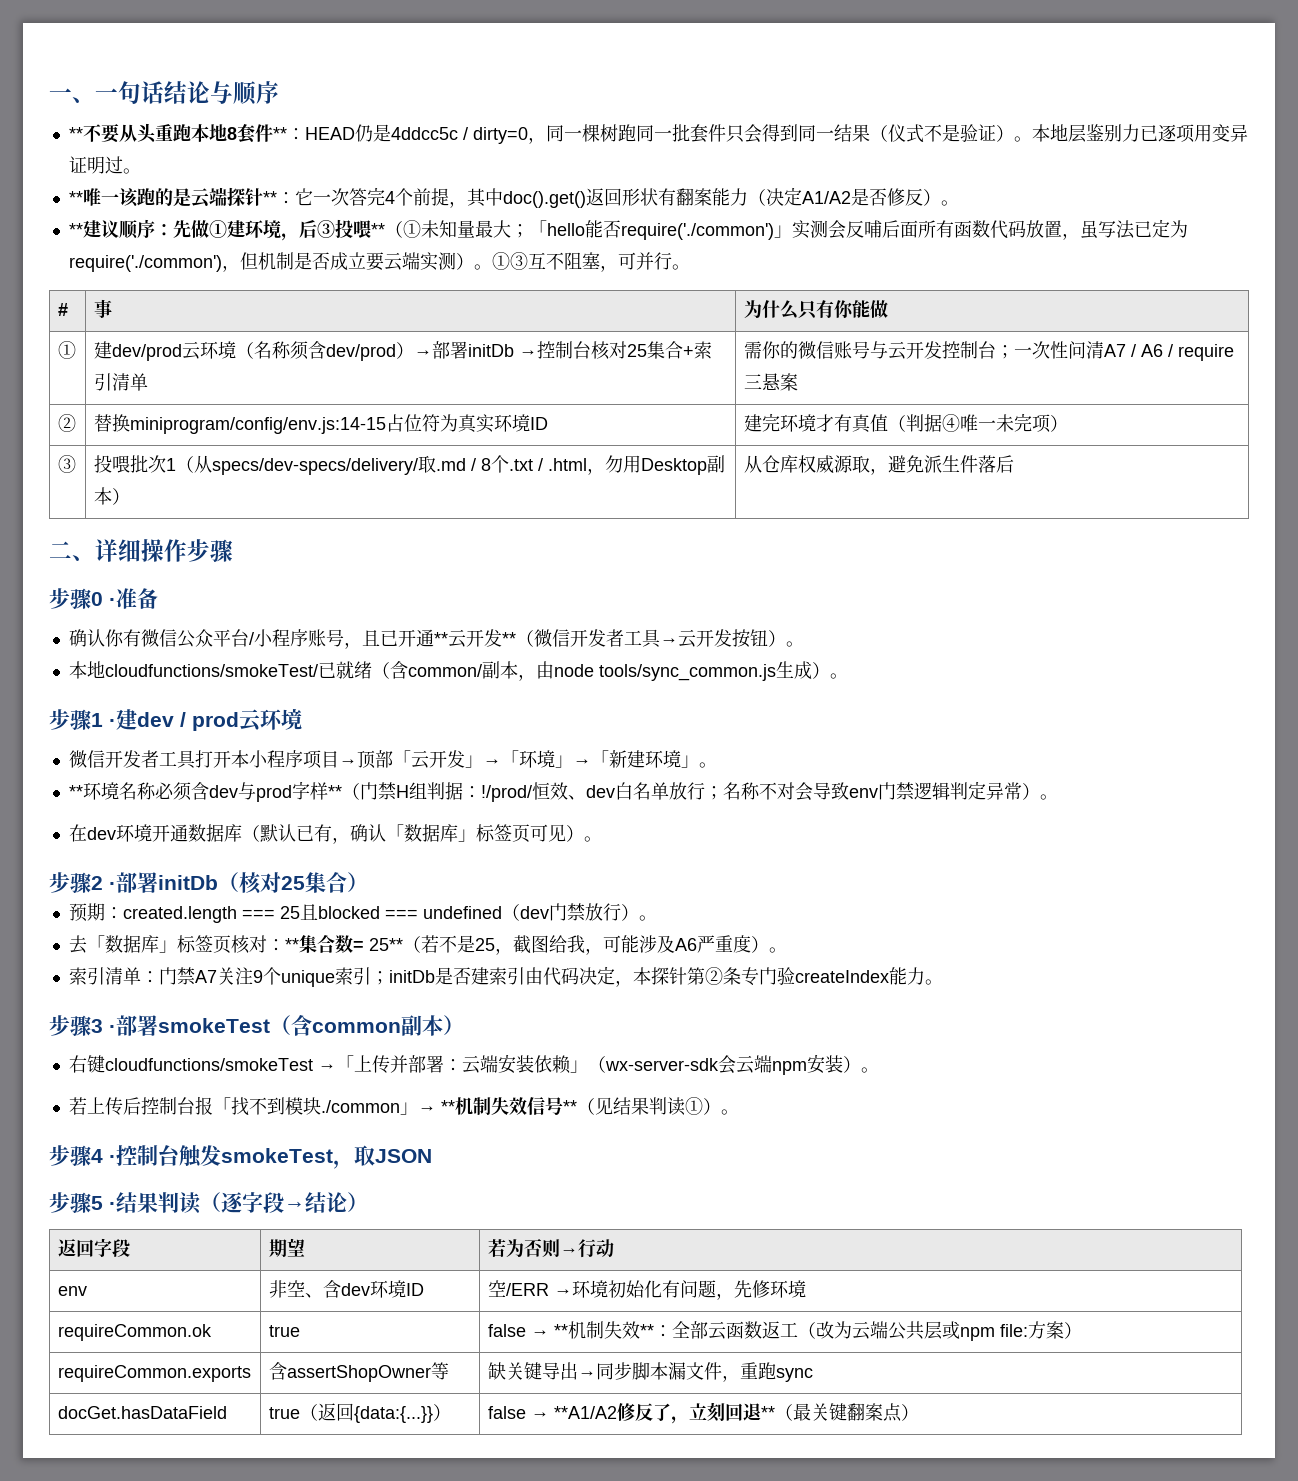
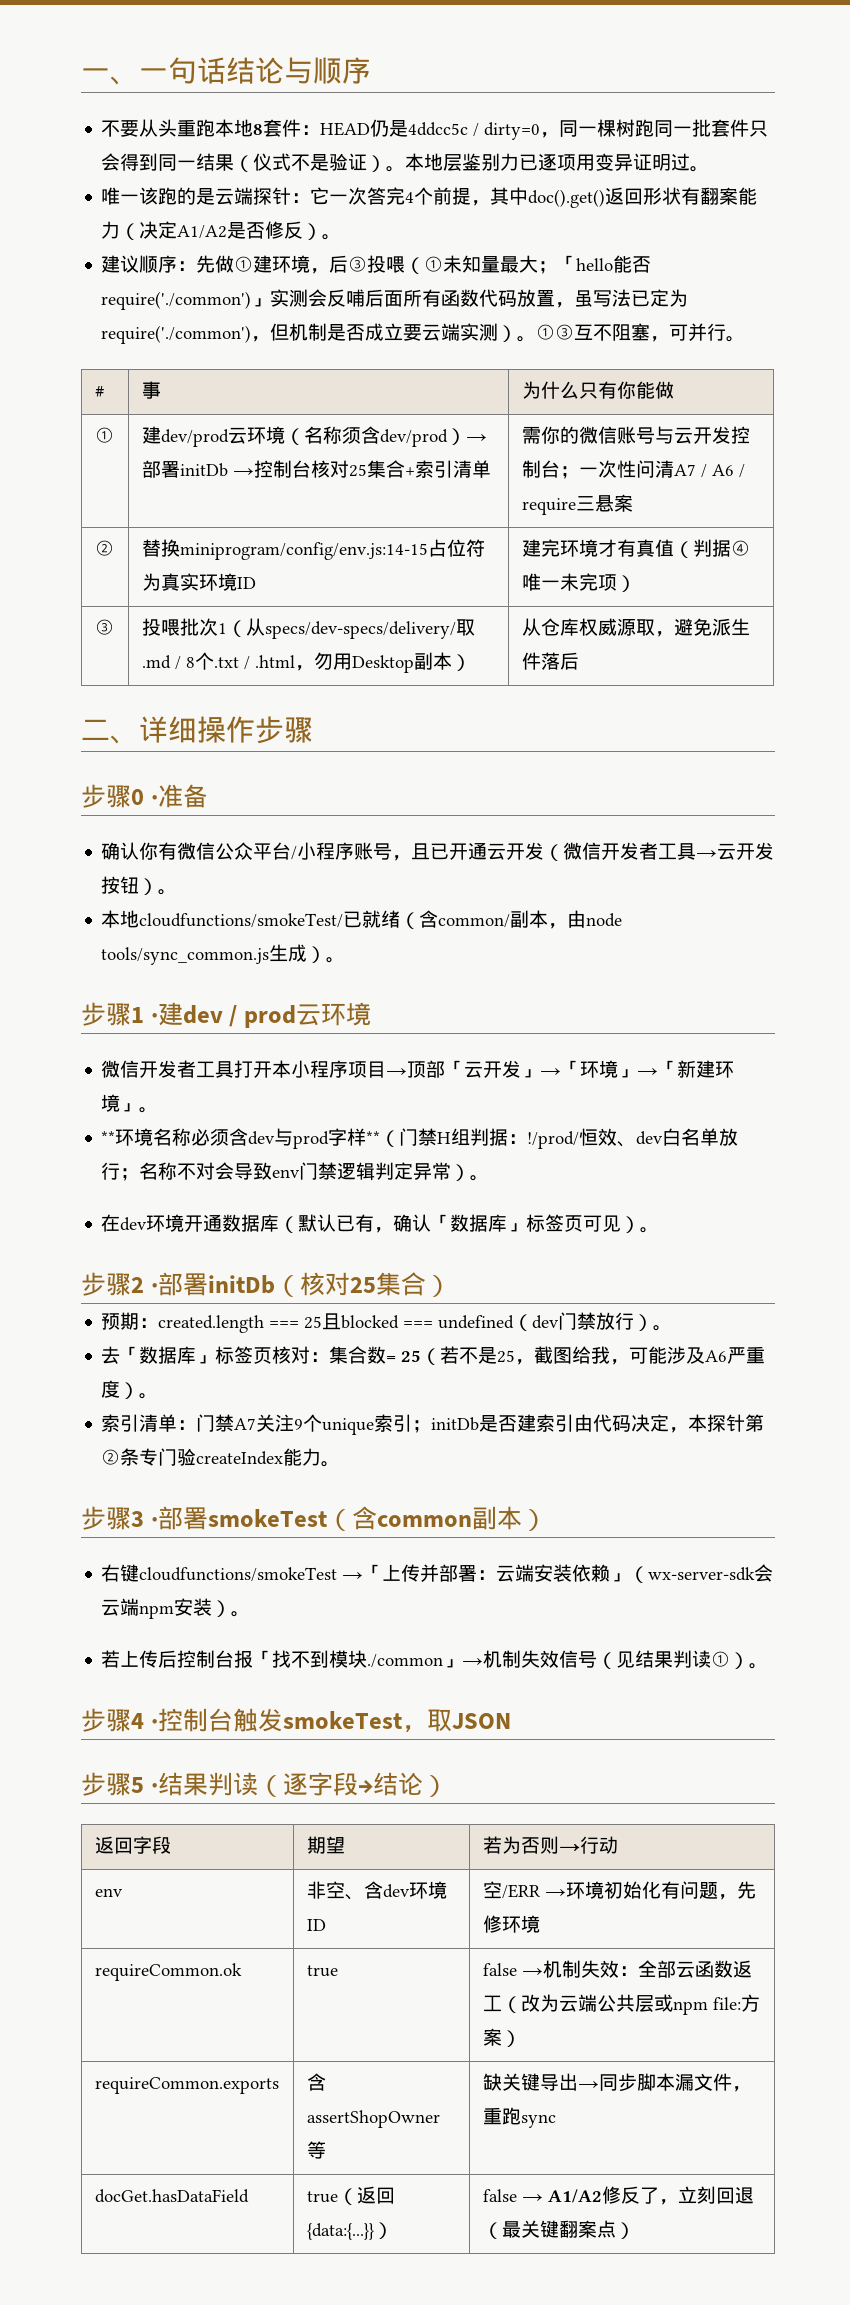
- **不要从头重跑本地8套件**：HEAD仍是4ddcc5c / dirty=0，同一棵树跑同一批套件只会得到同一结果（仪式不是验证）。
+ 不要从头重跑本地8套件：HEAD仍是4ddcc5c / dirty=0，同一棵树跑同一批套件只会得到同一结果（仪式不是验证）。
- **唯一该跑的是云端探针**：它一次答完4个前提，其中doc().get()返回形状有翻案能力（决定A1/A2是否修反）。
+ 唯一该跑的是云端探针：它一次答完4个前提，其中doc().get()返回形状有翻案能力（决定A1/A2是否修反）。
- **建议顺序：先做①建环境，后③投喂**（①未知量最大；「hello能否require('./common')」实测会反哺后面所有函数代码放置，虽写法已定为require('./common')，但机制是否成立要云端实测）。
+ 建议顺序：先做①建环境，后③投喂（①未知量最大；「hello能否require('./common')」实测会反哺后面所有函数代码放置，虽写法已定为require('./common')，但机制是否成立要云端实测）。
- 确认你有微信公众平台/小程序账号，且已开通**云开发**（微信开发者工具→云开发按钮）。
+ 确认你有微信公众平台/小程序账号，且已开通云开发（微信开发者工具→云开发按钮）。
- 去「数据库」标签页核对：**集合数= 25**（若不是25，截图给我，可能涉及A6严重度）。
+ 去「数据库」标签页核对：集合数= 25（若不是25，截图给我，可能涉及A6严重度）。
- 若上传后控制台报「找不到模块./common」→ **机制失效信号**（见结果判读①）。
+ 若上传后控制台报「找不到模块./common」→机制失效信号（见结果判读①）。
- requireCommon.ok | true | false → **机制失效**：全部云函数返工（改为云端公共层或npm file:方案）
+ requireCommon.ok | true | false →机制失效：全部云函数返工（改为云端公共层或npm file:方案）
- docGet.hasDataField | true（返回{data:{...}}） | false → **A1/A2修反了，立刻回退**（最关键翻案点）
+ docGet.hasDataField | true（返回{data:{...}}） | false → A1/A2修反了，立刻回退（最关键翻案点）

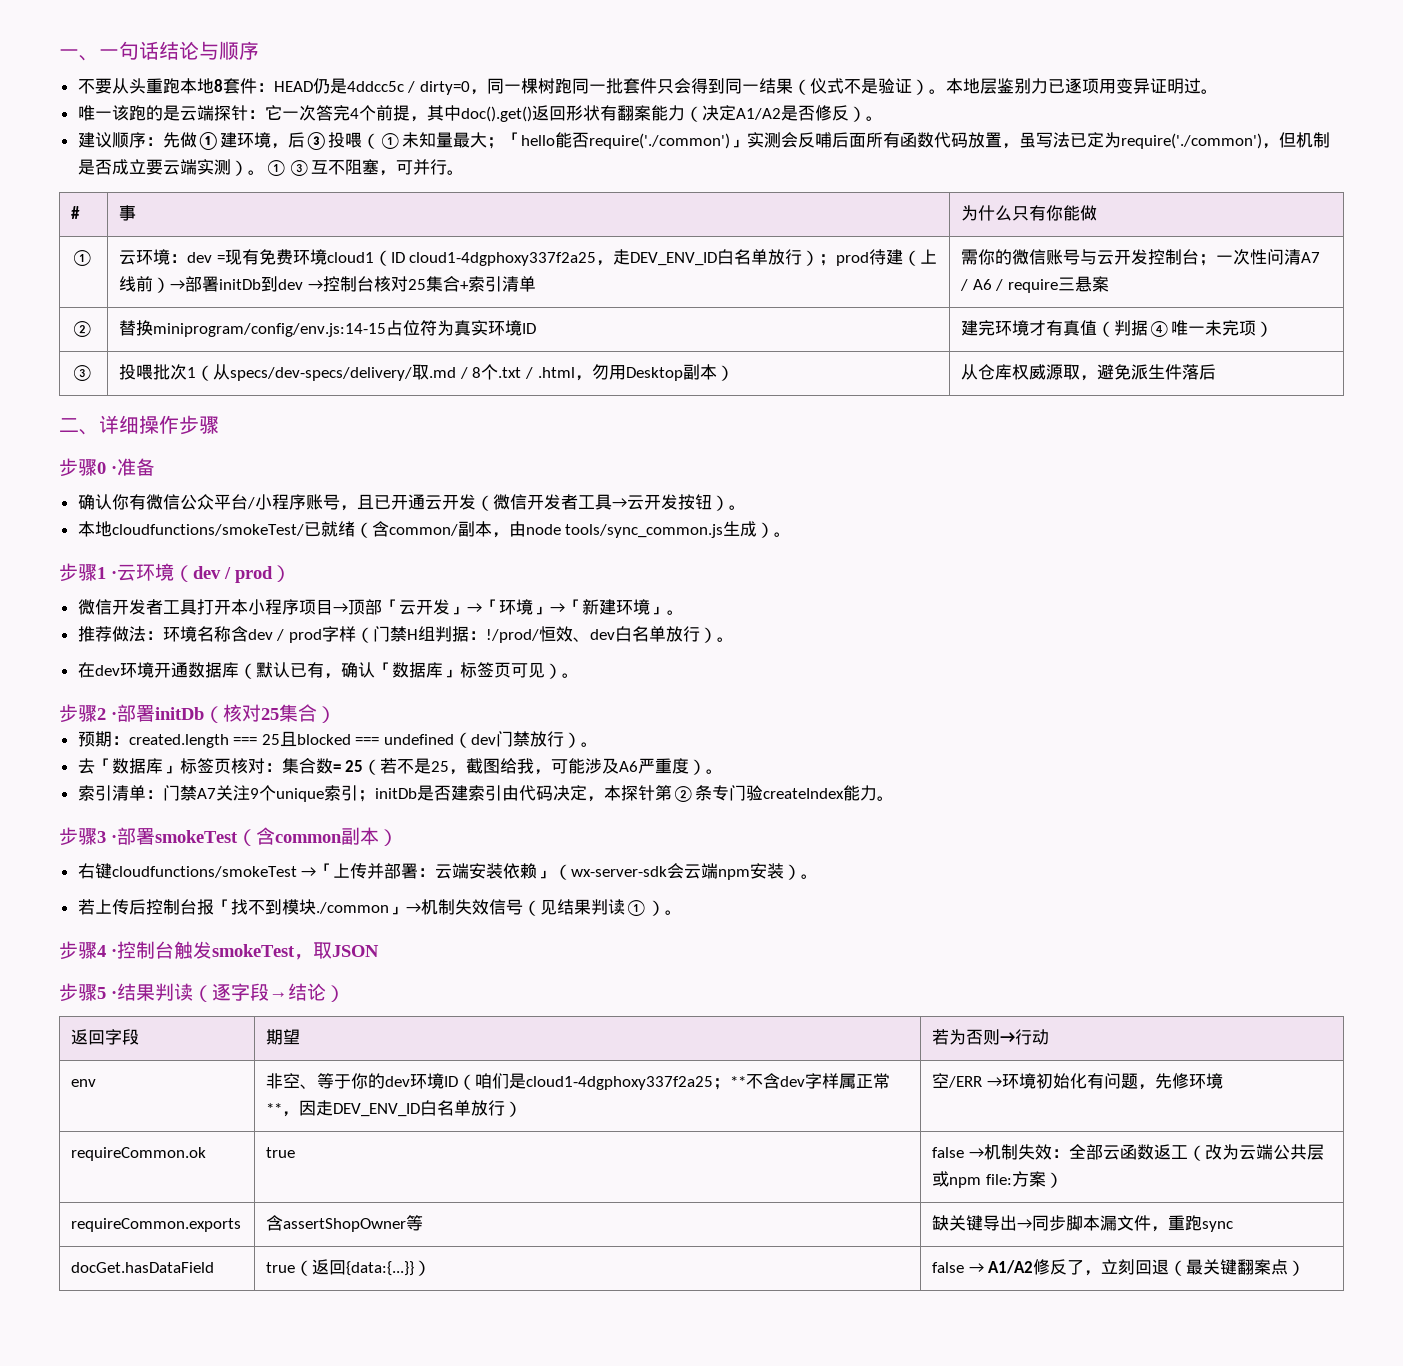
- 建dev/prod云环境（名称须含dev/prod）→部署initDb →控制台核对25集合+索引清单
+ 云环境：dev =现有免费环境cloud1（ID cloud1-4dgphoxy337f2a25，走DEV_ENV_ID白名单放行）；prod待建（上线前）→部署initDb到dev →控制台核对25集合+索引清单
- 步骤1 ·建dev / prod云环境
+ 步骤1 ·云环境（dev / prod）
- **环境名称必须含dev与prod字样**（门禁H组判据：!/prod/恒效、dev白名单放行；名称不对会导致env门禁逻辑判定异常）。
+ 推荐做法：环境名称含dev / prod字样（门禁H组判据：!/prod/恒效、dev白名单放行）。
- env | 非空、含dev环境ID | 空/ERR →环境初始化有问题，先修环境
+ env | 非空、等于你的dev环境ID（咱们是cloud1-4dgphoxy337f2a25；**不含dev字样属正常**，因走DEV_ENV_ID白名单放行） | 空/ERR →环境初始化有问题，先修环境

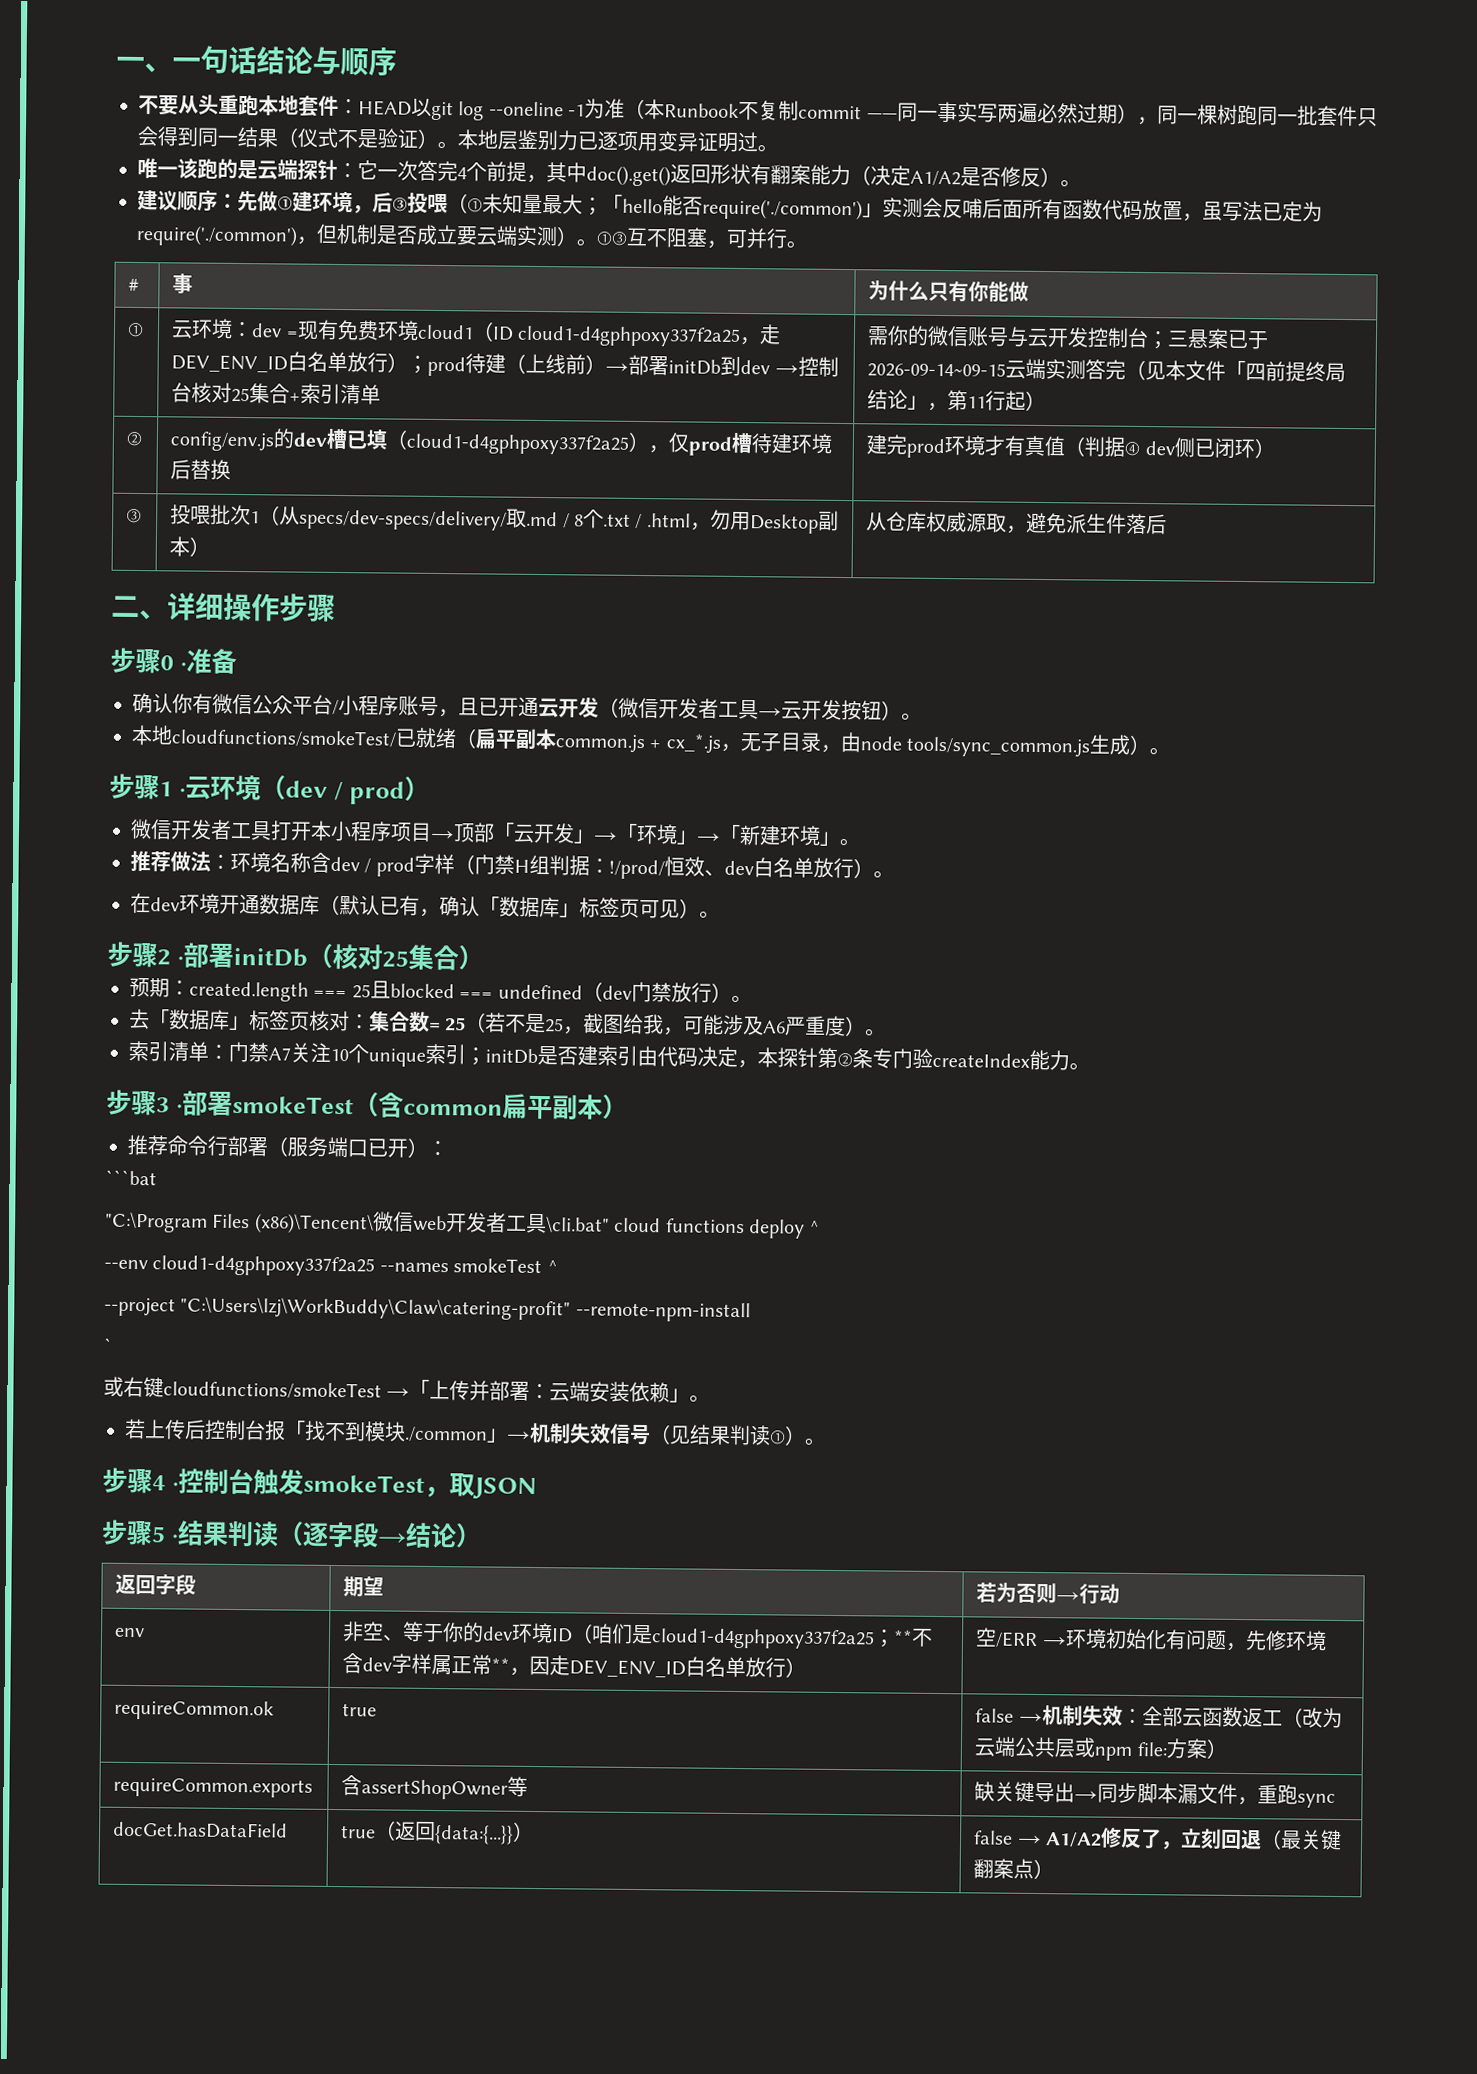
- 不要从头重跑本地8套件：HEAD仍是4ddcc5c / dirty=0，同一棵树跑同一批套件只会得到同一结果（仪式不是验证）。
+ 不要从头重跑本地套件：HEAD以git log --oneline -1为准（本Runbook不复制commit ——同一事实写两遍必然过期），同一棵树跑同一批套件只会得到同一结果（仪式不是验证）。
- 云环境：dev =现有免费环境cloud1（ID cloud1-4dgphoxy337f2a25，走DEV_ENV_ID白名单放行）；prod待建（上线前）→部署initDb到dev →控制台核对25集合+索引清单
+ 云环境：dev =现有免费环境cloud1（ID cloud1-d4gphpoxy337f2a25，走DEV_ENV_ID白名单放行）；prod待建（上线前）→部署initDb到dev →控制台核对25集合+索引清单
- 需你的微信账号与云开发控制台；一次性问清A7 / A6 / require三悬案
- ② | 替换miniprogram/config/env.js:14-15占位符为真实环境ID | 建完环境才有真值（判据④唯一未完项）
+ 需你的微信账号与云开发控制台；三悬案已于2026-09-14~09-15云端实测答完（见本文件「四前提终局结论」，第11行起）
+ ② | config/env.js的dev槽已填（cloud1-d4gphpoxy337f2a25），仅prod槽待建环境后替换 | 建完prod环境才有真值（判据④ dev侧已闭环）
- 本地cloudfunctions/smokeTest/已就绪（含common/副本，由node tools/sync_common.js生成）。
+ 本地cloudfunctions/smokeTest/已就绪（扁平副本common.js + cx_*.js，无子目录，由node tools/sync_common.js生成）。
- 索引清单：门禁A7关注9个unique索引；initDb是否建索引由代码决定，本探针第②条专门验createIndex能力。
+ 索引清单：门禁A7关注10个unique索引；initDb是否建索引由代码决定，本探针第②条专门验createIndex能力。
- 步骤3 ·部署smokeTest（含common副本）
+ 步骤3 ·部署smokeTest（含common扁平副本）
- 右键cloudfunctions/smokeTest →「上传并部署：云端安装依赖」（wx-server-sdk会云端npm安装）。
+ 推荐命令行部署（服务端口已开）：
+ ```bat
+ "C:\Program Files (x86)\Tencent\微信web开发者工具\cli.bat" cloud functions deploy ^
+ --env cloud1-d4gphpoxy337f2a25 --names smokeTest ^
+ --project "C:\Users\lzj\WorkBuddy\Claw\catering-profit" --remote-npm-install
+ `
+ 或右键cloudfunctions/smokeTest →「上传并部署：云端安装依赖」。
- env | 非空、等于你的dev环境ID（咱们是cloud1-4dgphoxy337f2a25；**不含dev字样属正常**，因走DEV_ENV_ID白名单放行） | 空/ERR →环境初始化有问题，先修环境
+ env | 非空、等于你的dev环境ID（咱们是cloud1-d4gphpoxy337f2a25；**不含dev字样属正常**，因走DEV_ENV_ID白名单放行） | 空/ERR →环境初始化有问题，先修环境

